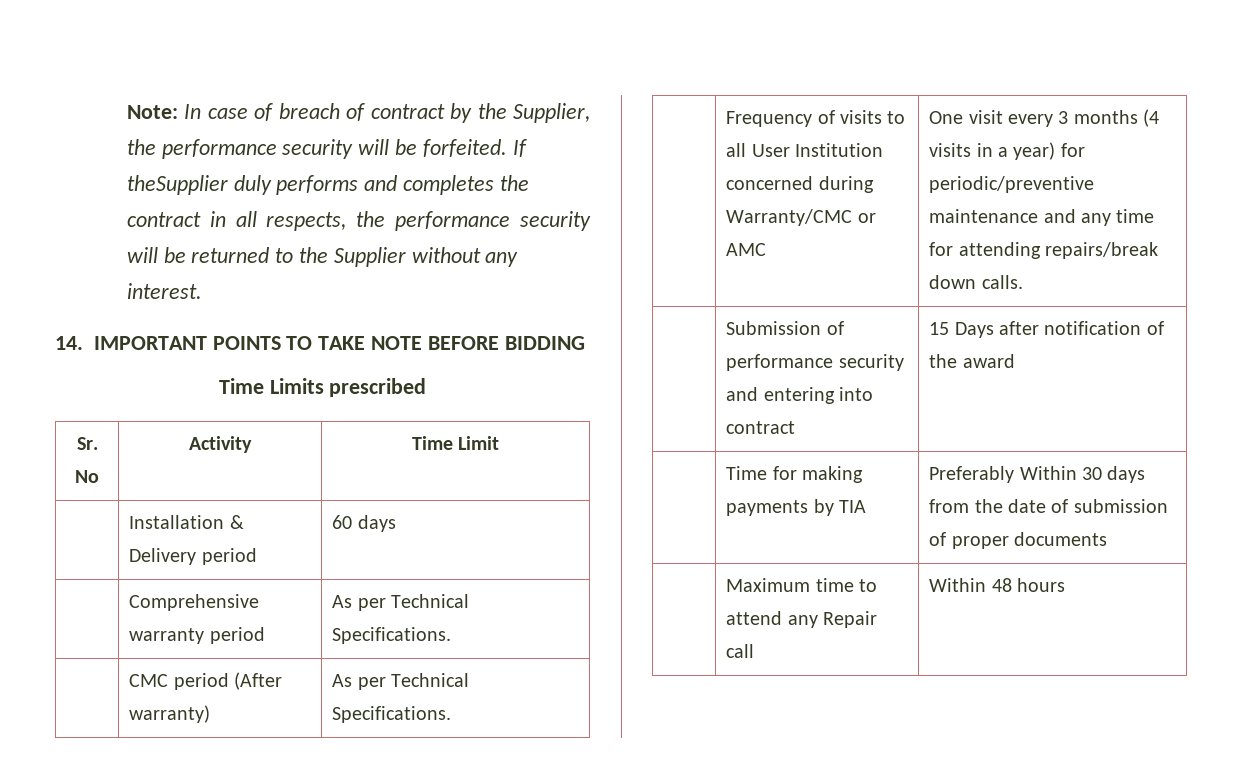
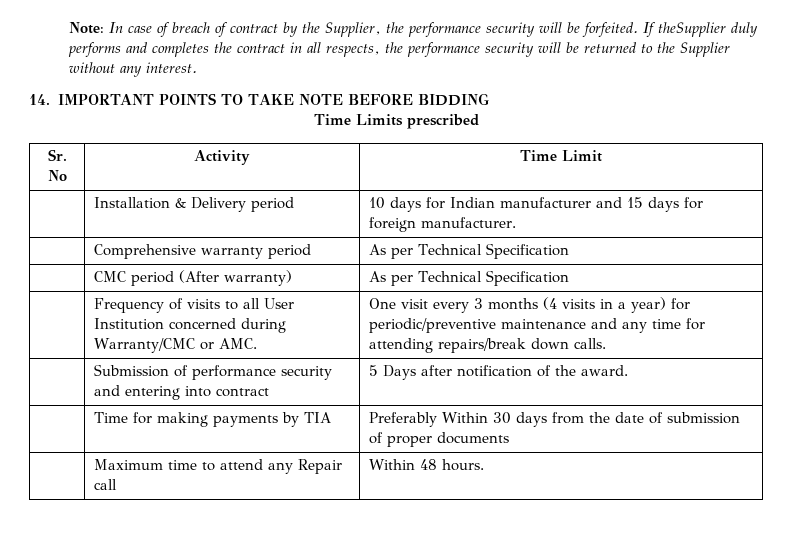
- | Installation & Delivery period | 60 days
+ | Installation & Delivery period | 10 days for Indian manufacturer and 15 days for foreign manufacturer.
- | Comprehensive warranty period | As per Technical Specifications.
+ | Comprehensive warranty period | As per Technical Specification
- | CMC period (After warranty) | As per Technical Specifications.
+ | CMC period (After warranty) | As per Technical Specification
- | Frequency of visits to all User Institution concerned during Warranty/CMC or AMC | One visit every 3 months (4 visits in a year) for periodic/preventive maintenance and any time for attending repairs/break down calls.
+ | Frequency of visits to all User Institution concerned during Warranty/CMC or AMC. | One visit every 3 months (4 visits in a year) for periodic/preventive maintenance and any time for attending repairs/break down calls.
- | Submission of performance security and entering into contract | 15 Days after notification of the award
+ | Submission of performance security and entering into contract | 5 Days after notification of the award.
- | Maximum time to attend any Repair call | Within 48 hours
+ | Maximum time to attend any Repair call | Within 48 hours.

